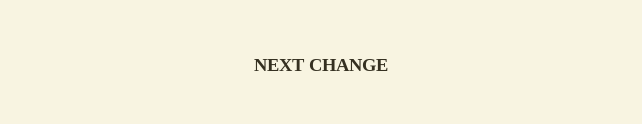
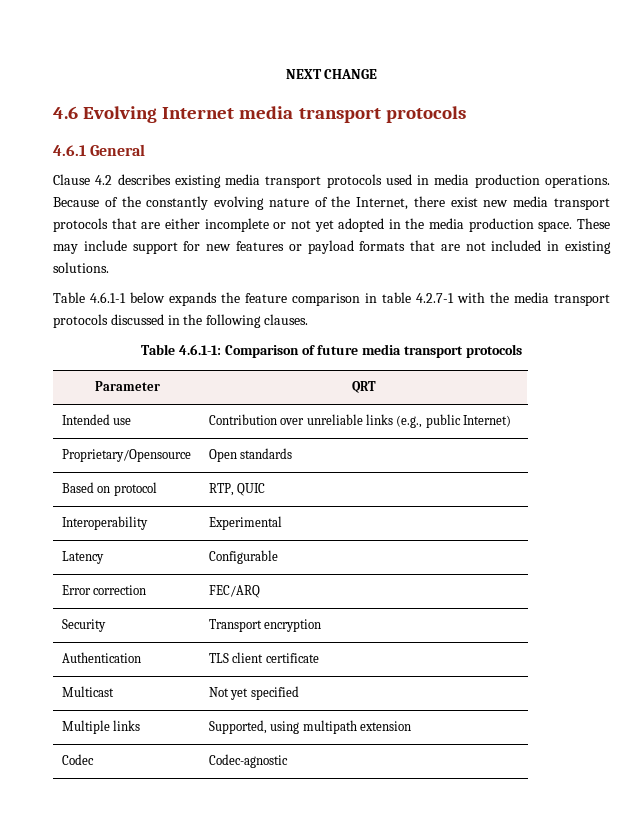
+ 4.6 Evolving Internet media transport protocols
+ 4.6.1 General
+ Clause 4.2 describes existing media transport protocols used in media production operations. Because of the constantly evolving nature of the Internet, there exist new media transport protocols that are either incomplete or not yet adopted in the media production space. These may include support for new features or payload formats that are not included in existing solutions.
+ Table 4.6.1-1 below expands the feature comparison in table 4.2.7-1 with the media transport protocols discussed in the following clauses.
+ Table 4.6.1-1: Comparison of future media transport protocols
+ Parameter | QRT
+ Intended use | Contribution over unreliable links (e.g., public Internet)
+ Proprietary/Opensource | Open standards
+ Based on protocol | RTP, QUIC
+ Interoperability | Experimental
+ Latency | Configurable
+ Error correction | FEC/ARQ
+ Security | Transport encryption
+ Authentication | TLS client certificate
+ Multicast | Not yet specified
+ Multiple links | Supported, using multipath extension
+ Codec | Codec-agnostic

